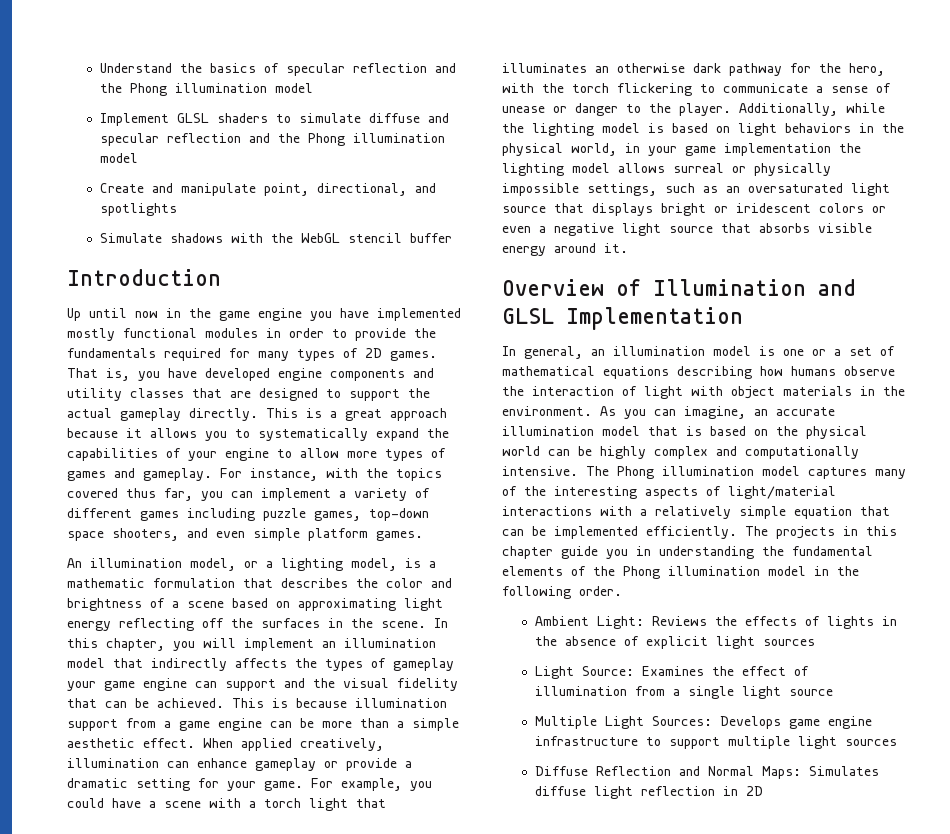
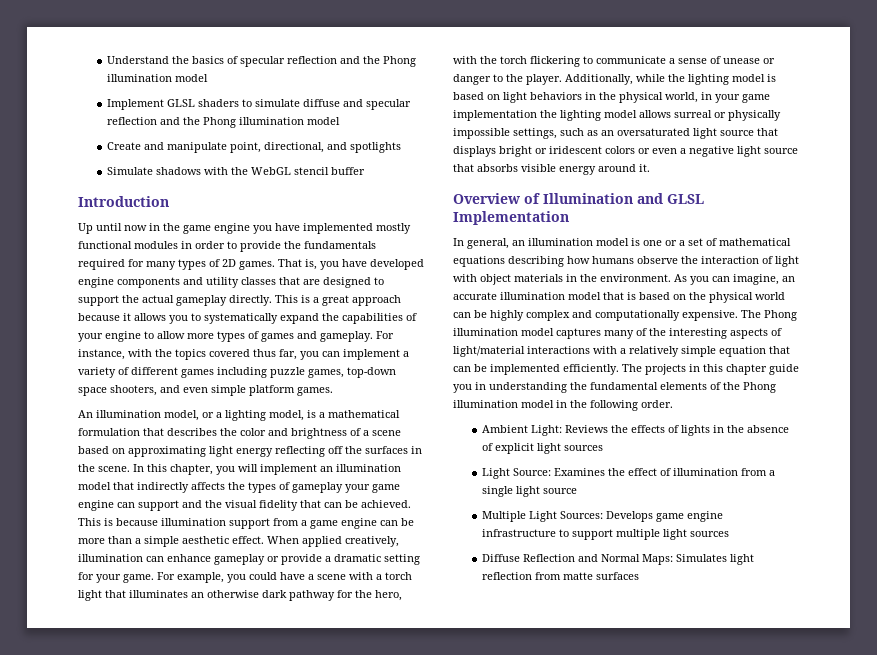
- An illumination model, or a lighting model, is a mathematic formulation that describes the color and brightness of a scene based on approximating light energy reflecting off the surfaces in the scene.
+ An illumination model, or a lighting model, is a mathematical formulation that describes the color and brightness of a scene based on approximating light energy reflecting off the surfaces in the scene.
- As you can imagine, an accurate illumination model that is based on the physical world can be highly complex and computationally intensive.
+ As you can imagine, an accurate illumination model that is based on the physical world can be highly complex and computationally expensive.
- Diffuse Reflection and Normal Maps: Simulates diffuse light reflection in 2D
+ Diffuse Reflection and Normal Maps: Simulates light reflection from matte surfaces

